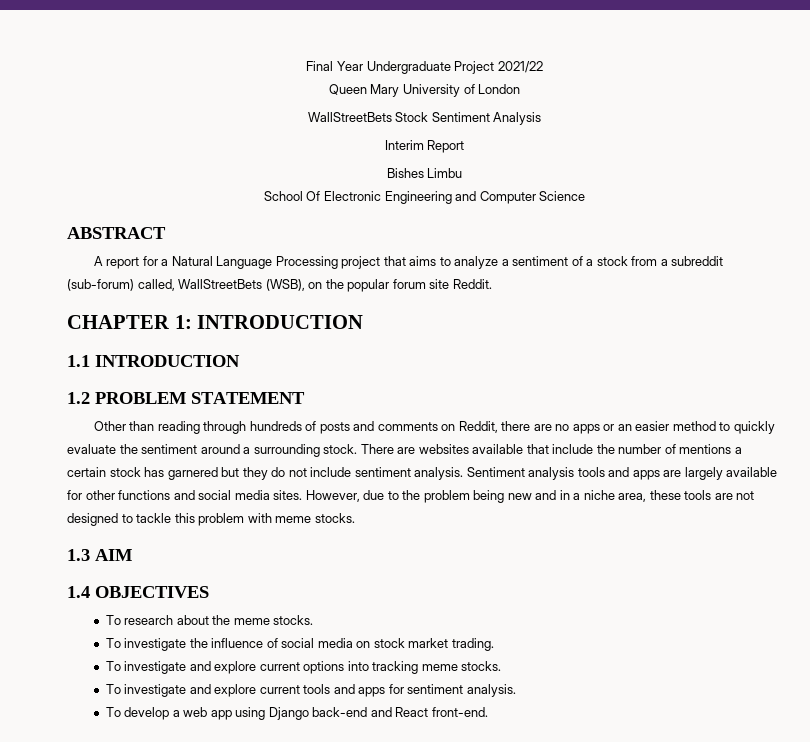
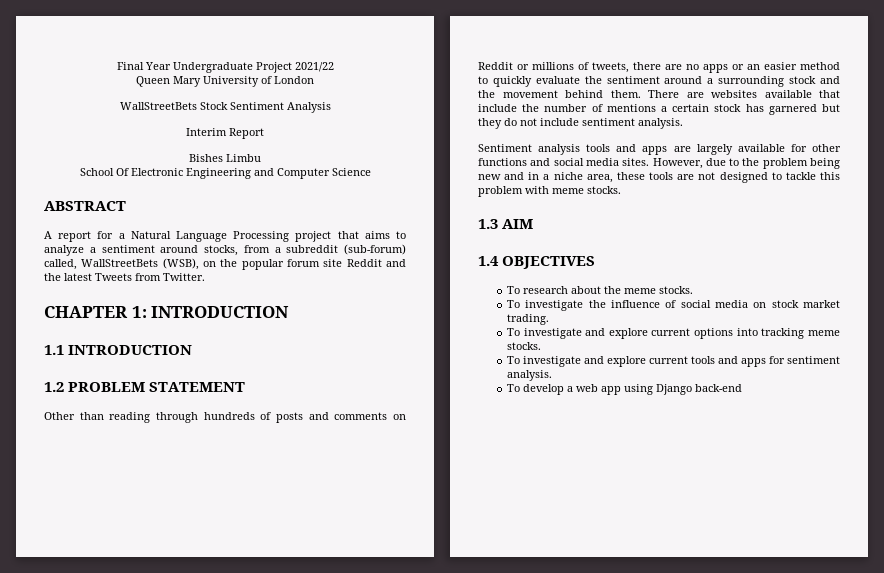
- A report for a Natural Language Processing project that aims to analyze a sentiment of a stock from a subreddit (sub-forum) called, WallStreetBets (WSB), on the popular forum site Reddit.
+ A report for a Natural Language Processing project that aims to analyze a sentiment around stocks, from a subreddit (sub-forum) called, WallStreetBets (WSB), on the popular forum site Reddit and the latest Tweets from Twitter.
- Other than reading through hundreds of posts and comments on Reddit, there are no apps or an easier method to quickly evaluate the sentiment around a surrounding stock.
+ Other than reading through hundreds of posts and comments on Reddit or millions of tweets, there are no apps or an easier method to quickly evaluate the sentiment around a surrounding stock and the movement behind them.
- There are websites available that include the number of mentions a certain stock has garnered but they do not include sentiment analysis. Sentiment analysis tools and apps are largely available for other functions and social media sites.
+ There are websites available that include the number of mentions a certain stock has garnered but they do not include sentiment analysis.
+ Sentiment analysis tools and apps are largely available for other functions and social media sites.
- To develop a web app using Django back-end and React front-end.
+ To develop a web app using Django back-end

